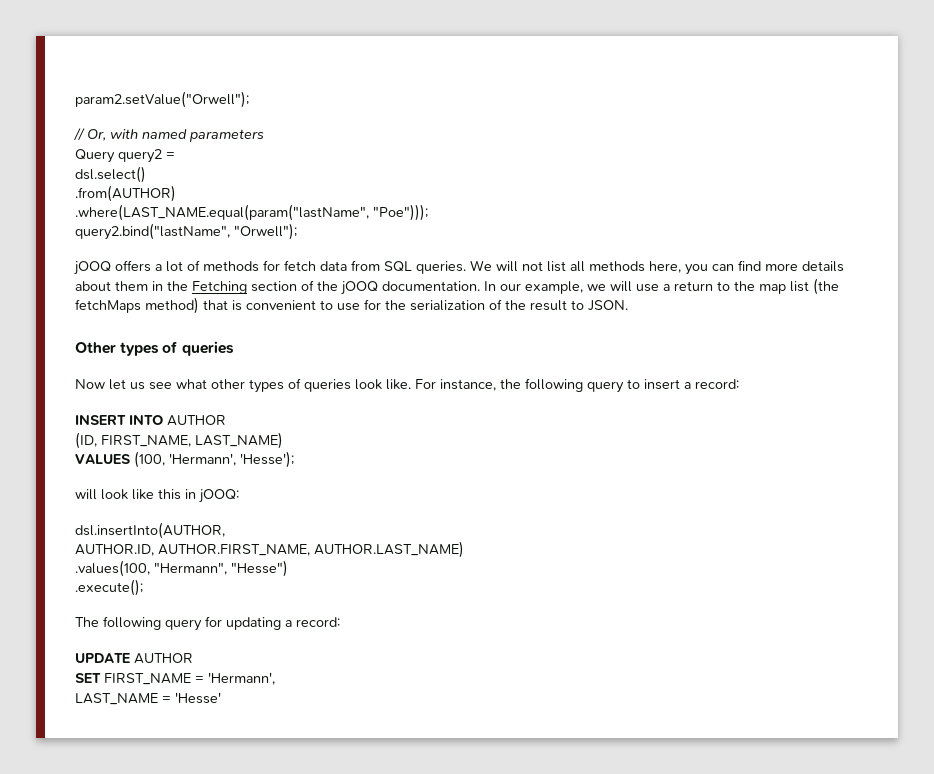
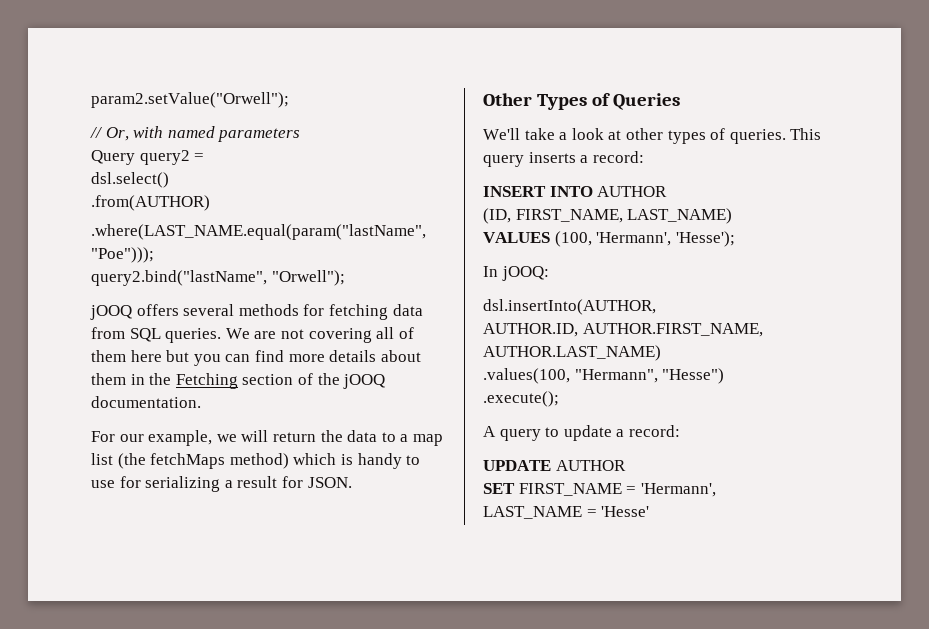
- jOOQ offers a lot of methods for fetch data from SQL queries.
+ jOOQ offers several methods for fetching data from SQL queries.
- We will not list all methods here, you can find more details about them in the Fetching section of the jOOQ documentation. In our example, we will use a return to the map list (the fetchMaps method) that is convenient to use for the serialization of the result to JSON.
- Other types of queries
- Now let us see what other types of queries look like. For instance, the following query to insert a record:
+ We are not covering all of them here but you can find more details about them in the Fetching section of the jOOQ documentation.
+ For our example, we will return the data to a map list (the fetchMaps method) which is handy to use for serializing a result for JSON.
+ Other Types of Queries
+ We'll take a look at other types of queries. This query inserts a record:
- will look like this in jOOQ:
+ In jOOQ:
- The following query for updating a record:
+ A query to update a record:

